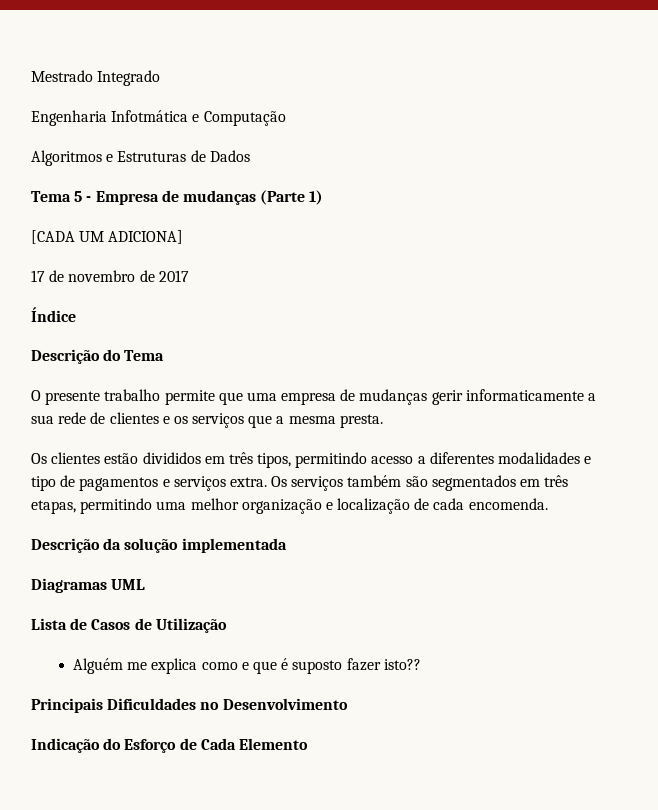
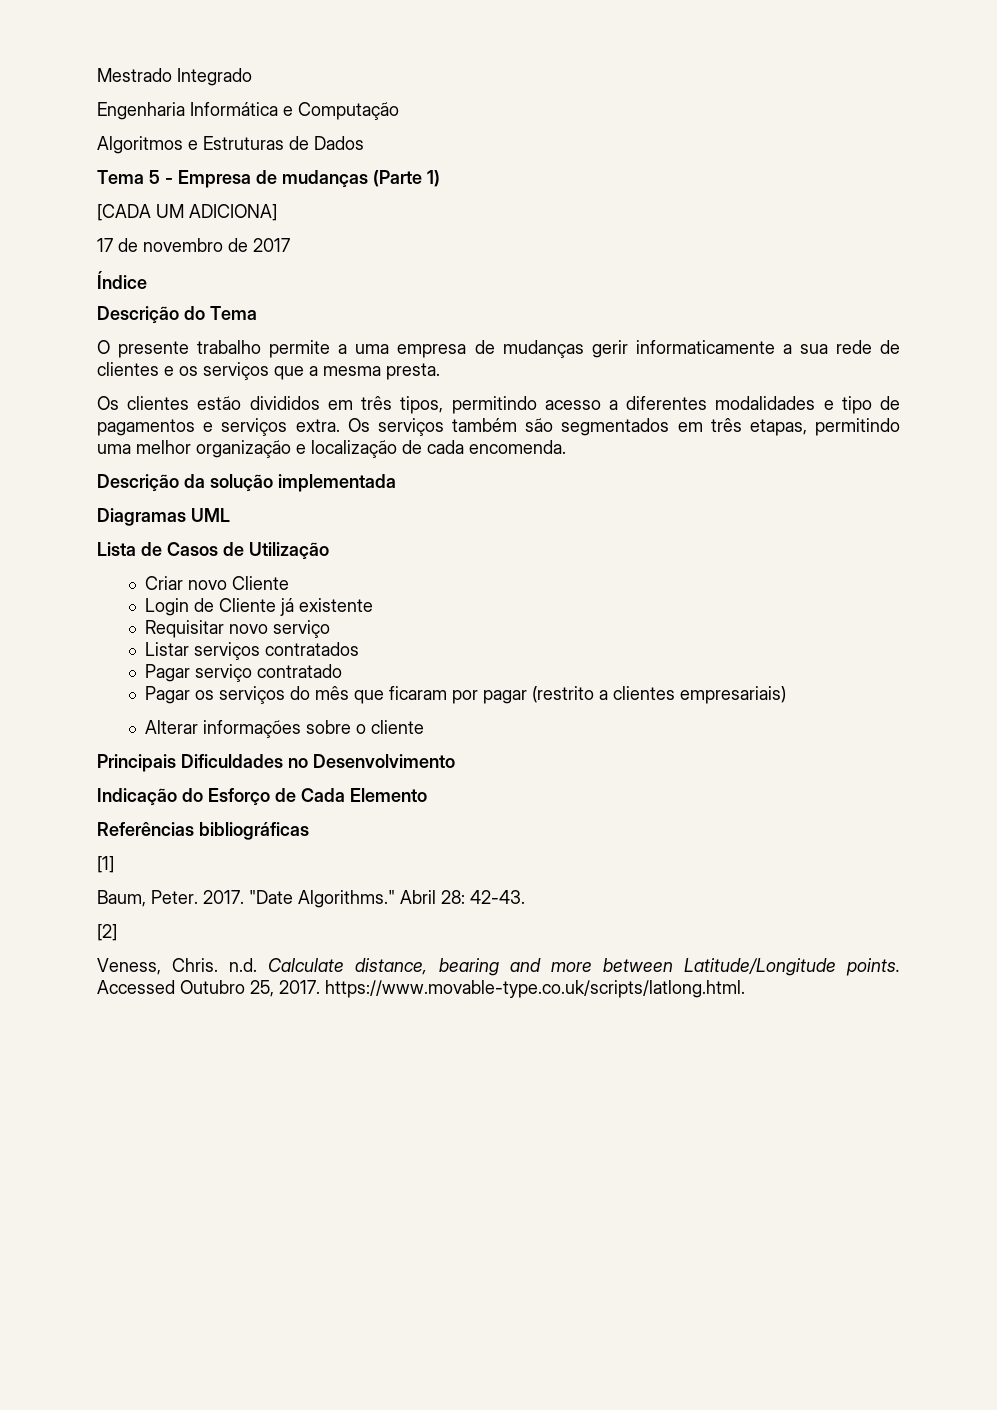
- Engenharia Infotmática e Computação
+ Engenharia Informática e Computação
- O presente trabalho permite que uma empresa de mudanças gerir informaticamente a sua rede de clientes e os serviços que a mesma presta.
+ O presente trabalho permite a uma empresa de mudanças gerir informaticamente a sua rede de clientes e os serviços que a mesma presta.
- Alguém me explica como e que é suposto fazer isto??
+ Criar novo Cliente
+ Login de Cliente já existente
+ Requisitar novo serviço
+ Listar serviços contratados
+ Pagar serviço contratado
+ Pagar os serviços do mês que ficaram por pagar (restrito a clientes empresariais)
+ Alterar informações sobre o cliente
+ Referências bibliográficas
+ [1]
+ Baum, Peter. 2017. "Date Algorithms." Abril 28: 42-43.
+ [2]
+ Veness, Chris. n.d. Calculate distance, bearing and more between Latitude/Longitude points. Accessed Outubro 25, 2017. https://www.movable-type.co.uk/scripts/latlong.html.

